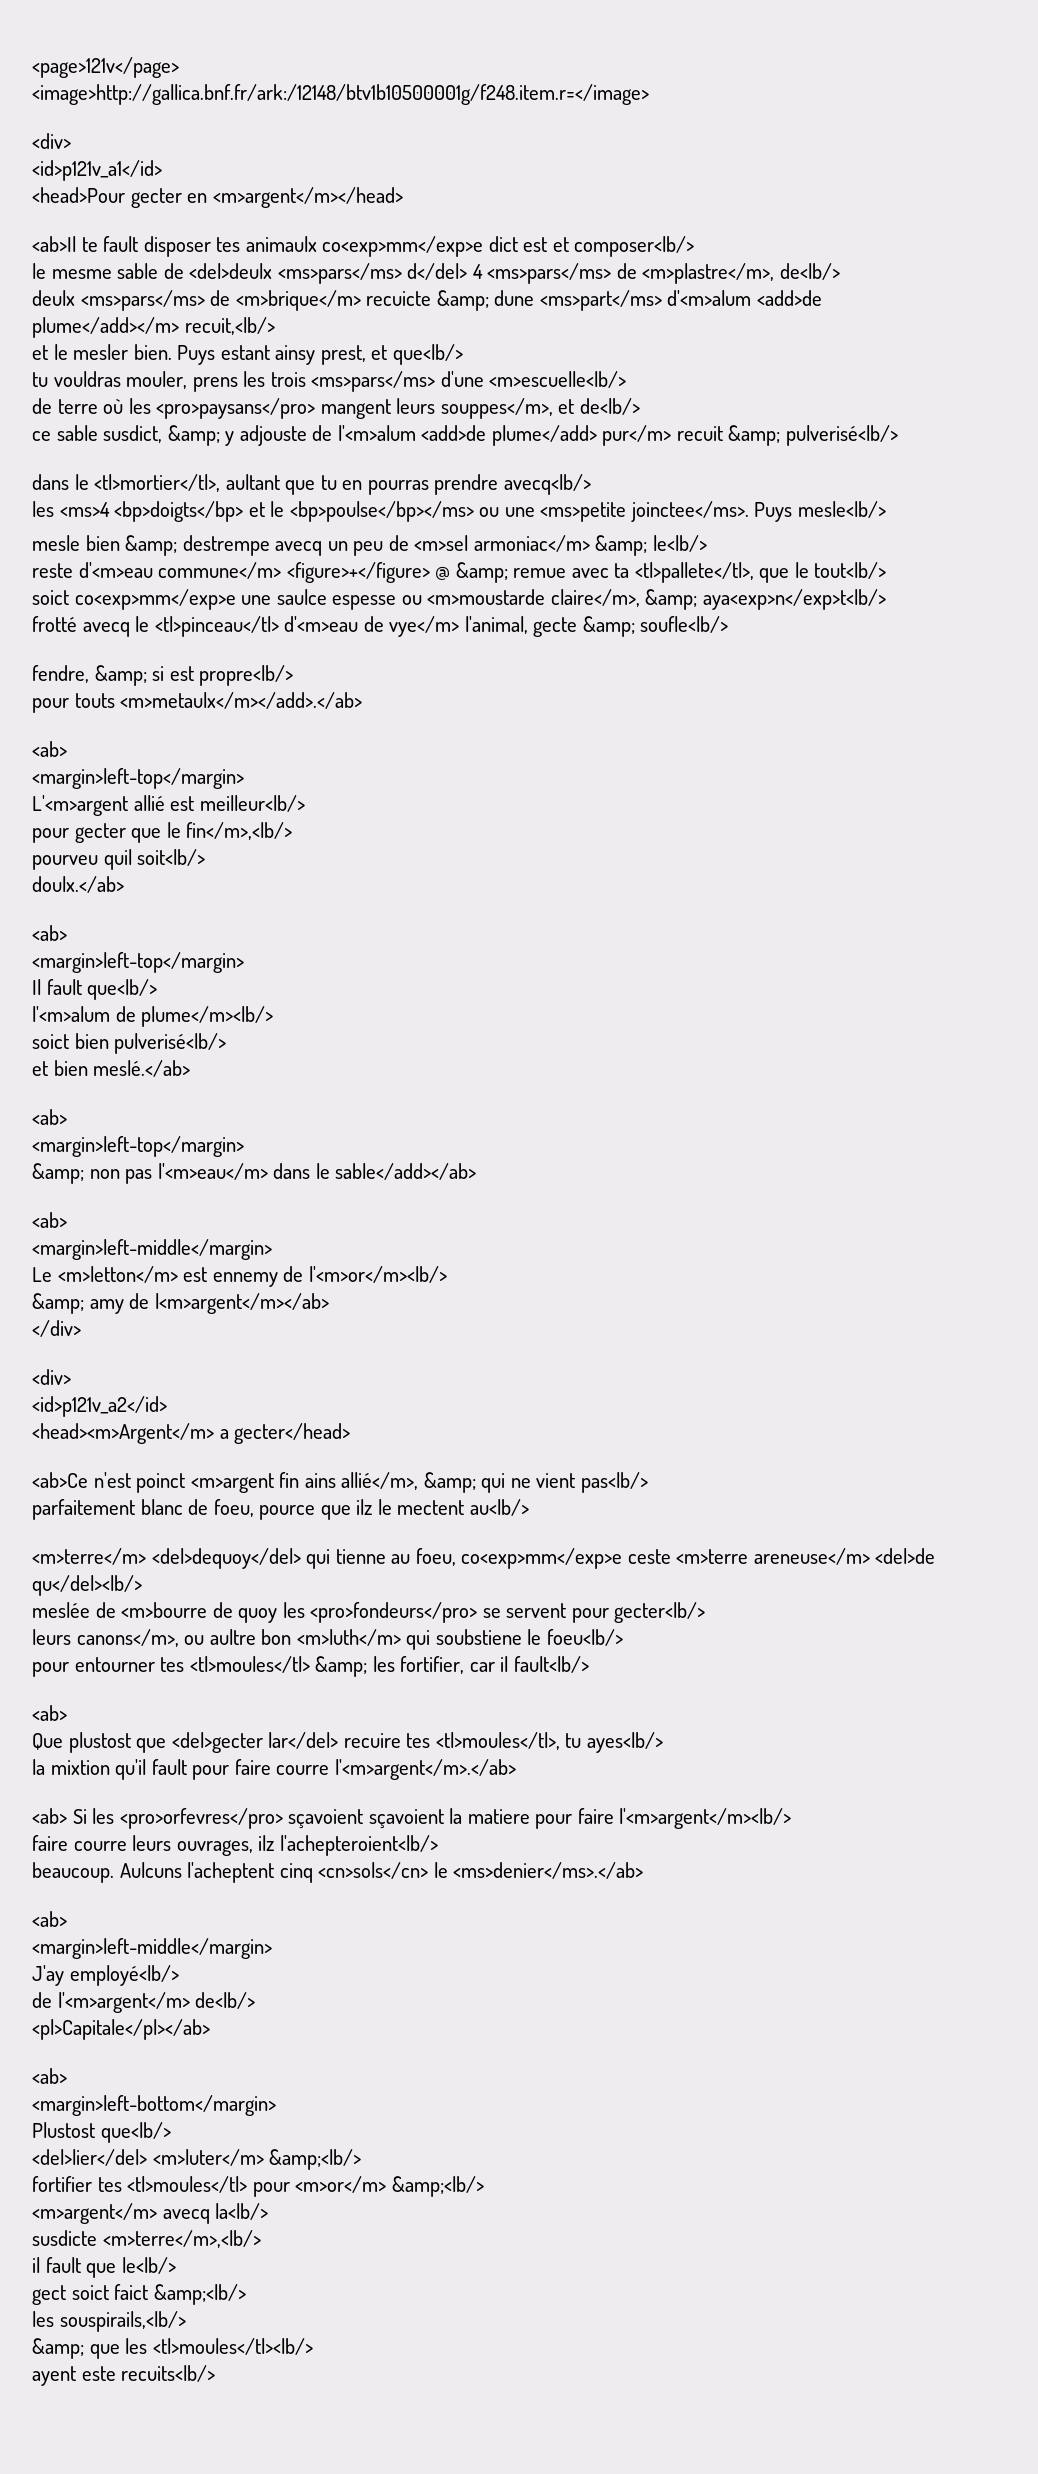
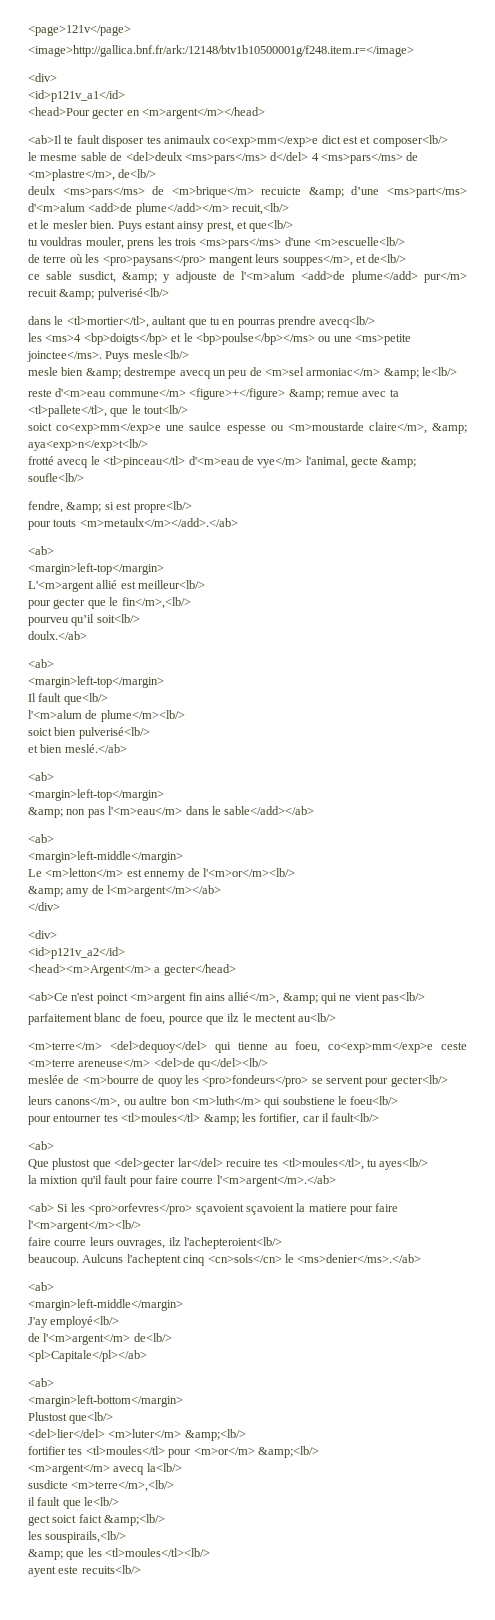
- deulx <ms>pars</ms> de <m>brique</m> recuicte &amp; dune <ms>part</ms> d'<m>alum <add>de plume</add></m> recuit,<lb/>
+ deulx <ms>pars</ms> de <m>brique</m> recuicte &amp; d’une <ms>part</ms> d'<m>alum <add>de plume</add></m> recuit,<lb/>
- reste d'<m>eau commune</m> <figure>+</figure> @ &amp; remue avec ta <tl>pallete</tl>, que le tout<lb/>
+ reste d'<m>eau commune</m> <figure>+</figure> &amp; remue avec ta <tl>pallete</tl>, que le tout<lb/>
- pourveu quil soit<lb/>
+ pourveu qu’il soit<lb/>

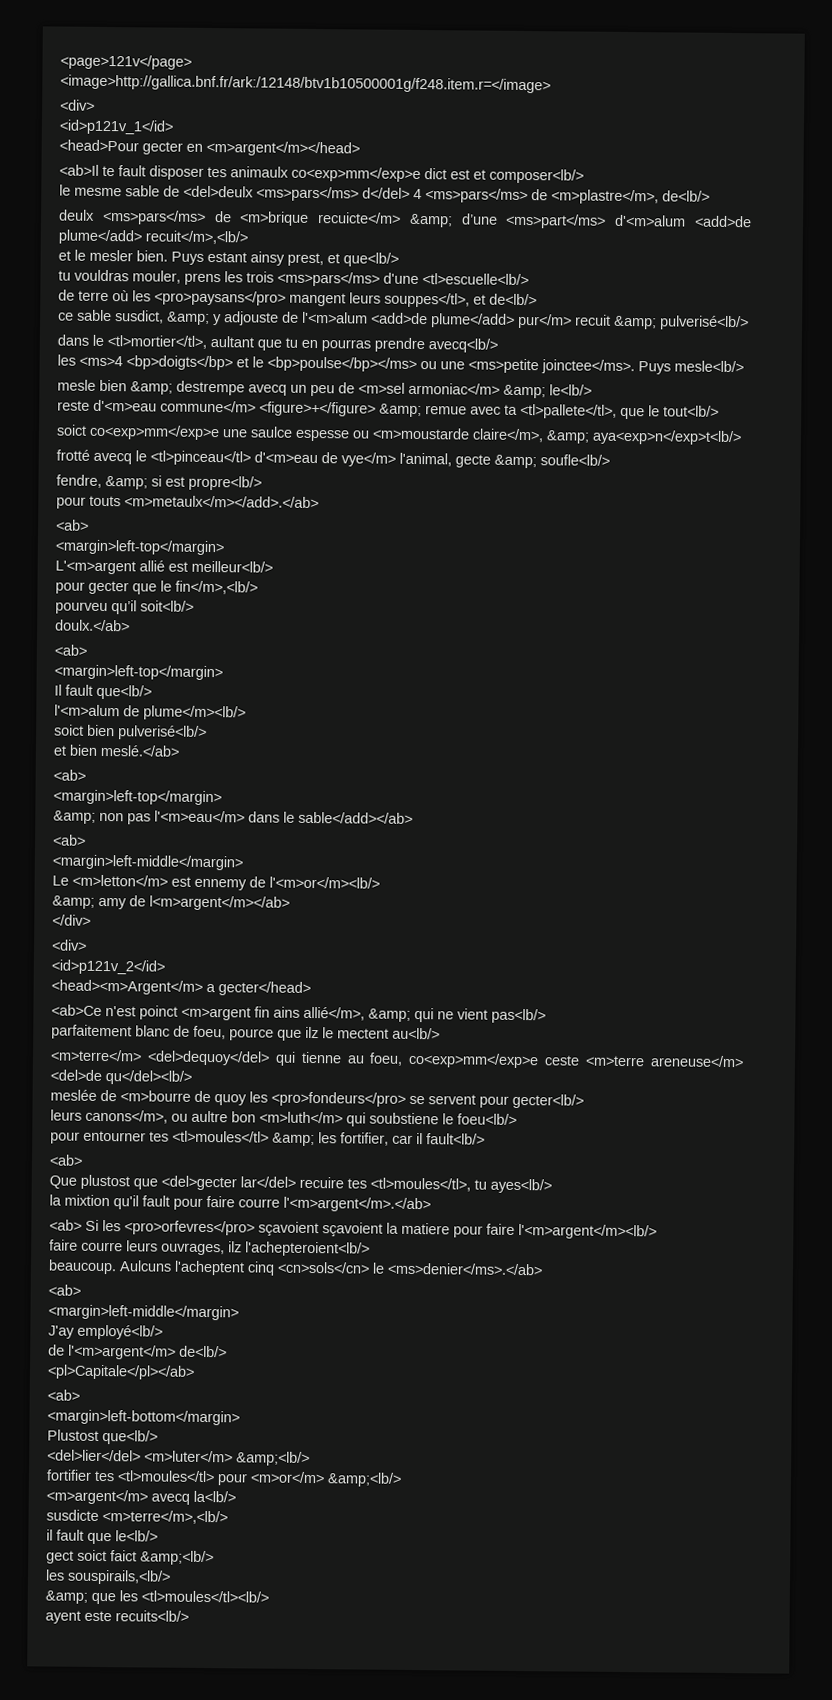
- <id>p121v_a1</id>
+ <id>p121v_1</id>
- deulx <ms>pars</ms> de <m>brique</m> recuicte &amp; d’une <ms>part</ms> d'<m>alum <add>de plume</add></m> recuit,<lb/>
+ deulx <ms>pars</ms> de <m>brique recuicte</m> &amp; d’une <ms>part</ms> d'<m>alum <add>de plume</add> recuit</m>,<lb/>
- tu vouldras mouler, prens les trois <ms>pars</ms> d'une <m>escuelle<lb/>
+ tu vouldras mouler, prens les trois <ms>pars</ms> d'une <tl>escuelle<lb/>
- de terre où les <pro>paysans</pro> mangent leurs souppes</m>, et de<lb/>
+ de terre où les <pro>paysans</pro> mangent leurs souppes</tl>, et de<lb/>
- <id>p121v_a2</id>
+ <id>p121v_2</id>

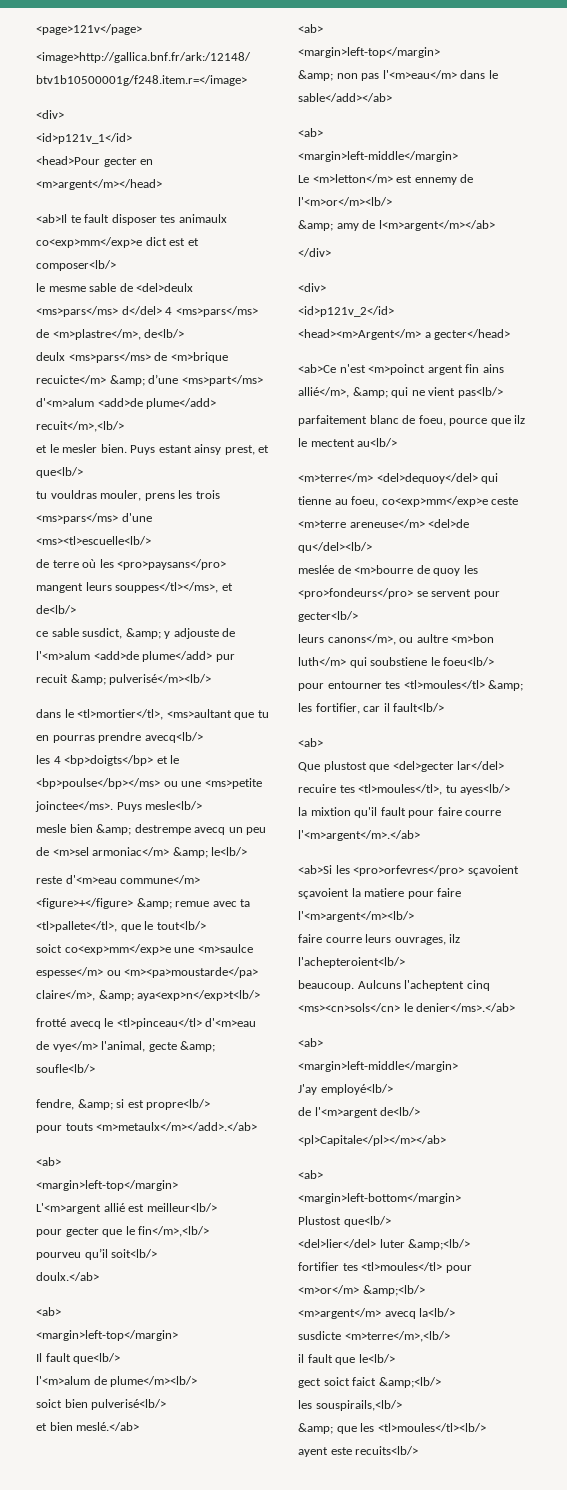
- tu vouldras mouler, prens les trois <ms>pars</ms> d'une <tl>escuelle<lb/>
+ tu vouldras mouler, prens les trois <ms>pars</ms> d'une <ms><tl>escuelle<lb/>
- de terre où les <pro>paysans</pro> mangent leurs souppes</tl>, et de<lb/>
+ de terre où les <pro>paysans</pro> mangent leurs souppes</tl></ms>, et de<lb/>
- ce sable susdict, &amp; y adjouste de l'<m>alum <add>de plume</add> pur</m> recuit &amp; pulverisé<lb/>
+ ce sable susdict, &amp; y adjouste de l'<m>alum <add>de plume</add> pur recuit &amp; pulverisé</m><lb/>
- dans le <tl>mortier</tl>, aultant que tu en pourras prendre avecq<lb/>
+ dans le <tl>mortier</tl>, <ms>aultant que tu en pourras prendre avecq<lb/>
- les <ms>4 <bp>doigts</bp> et le <bp>poulse</bp></ms> ou une <ms>petite joinctee</ms>.
+ les 4 <bp>doigts</bp> et le <bp>poulse</bp></ms> ou une <ms>petite joinctee</ms>.
- soict co<exp>mm</exp>e une saulce espesse ou <m>moustarde claire</m>, &amp; aya<exp>n</exp>t<lb/>
+ soict co<exp>mm</exp>e une <m>saulce espesse</m> ou <m><pa>moustarde</pa> claire</m>, &amp; aya<exp>n</exp>t<lb/>
- <ab>Ce n'est poinct <m>argent fin ains allié</m>, &amp; qui ne vient pas<lb/>
+ <ab>Ce n'est <m>poinct argent fin ains allié</m>, &amp; qui ne vient pas<lb/>
- leurs canons</m>, ou aultre bon <m>luth</m> qui soubstiene le foeu<lb/>
+ leurs canons</m>, ou aultre <m>bon luth</m> qui soubstiene le foeu<lb/>
- <ab> Si les <pro>orfevres</pro> sçavoient sçavoient la matiere pour faire l'<m>argent</m><lb/>
+ <ab>Si les <pro>orfevres</pro> sçavoient sçavoient la matiere pour faire l'<m>argent</m><lb/>
- Aulcuns l'acheptent cinq <cn>sols</cn> le <ms>denier</ms>.</ab>
+ Aulcuns l'acheptent cinq <ms><cn>sols</cn> le denier</ms>.</ab>
- de l'<m>argent</m> de<lb/>
- <pl>Capitale</pl></ab>
+ de l'<m>argent de<lb/>
+ <pl>Capitale</pl></m></ab>
- <del>lier</del> <m>luter</m> &amp;<lb/>
+ <del>lier</del> luter &amp;<lb/>

